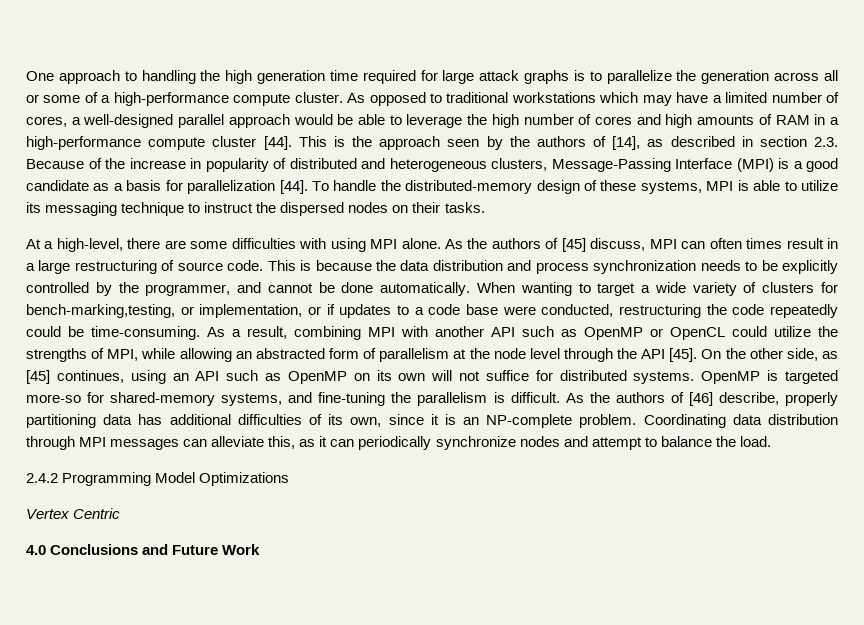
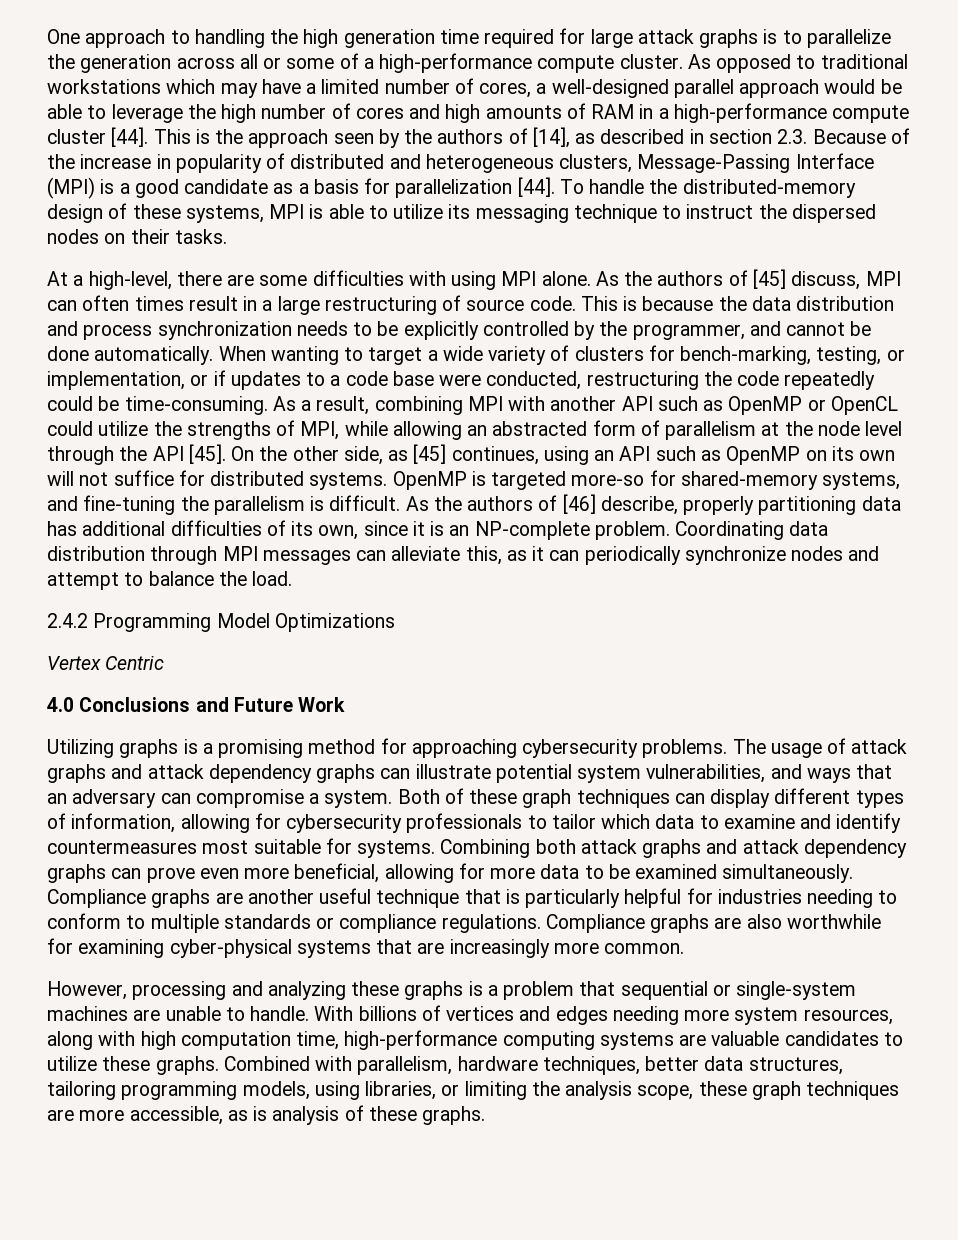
- When wanting to target a wide variety of clusters for bench-marking,testing, or implementation, or if updates to a code base were conducted, restructuring the code repeatedly could be time-consuming.
+ When wanting to target a wide variety of clusters for bench-marking, testing, or implementation, or if updates to a code base were conducted, restructuring the code repeatedly could be time-consuming.
+ Utilizing graphs is a promising method for approaching cybersecurity problems. The usage of attack graphs and attack dependency graphs can illustrate potential system vulnerabilities, and ways that an adversary can compromise a system. Both of these graph techniques can display different types of information, allowing for cybersecurity professionals to tailor which data to examine and identify countermeasures most suitable for systems. Combining both attack graphs and attack dependency graphs can prove even more beneficial, allowing for more data to be examined simultaneously. Compliance graphs are another useful technique that is particularly helpful for industries needing to conform to multiple standards or compliance regulations. Compliance graphs are also worthwhile for examining cyber-physical systems that are increasingly more common.
+ However, processing and analyzing these graphs is a problem that sequential or single-system machines are unable to handle. With billions of vertices and edges needing more system resources, along with high computation time, high-performance computing systems are valuable candidates to utilize these graphs. Combined with parallelism, hardware techniques, better data structures, tailoring programming models, using libraries, or limiting the analysis scope, these graph techniques are more accessible, as is analysis of these graphs.

